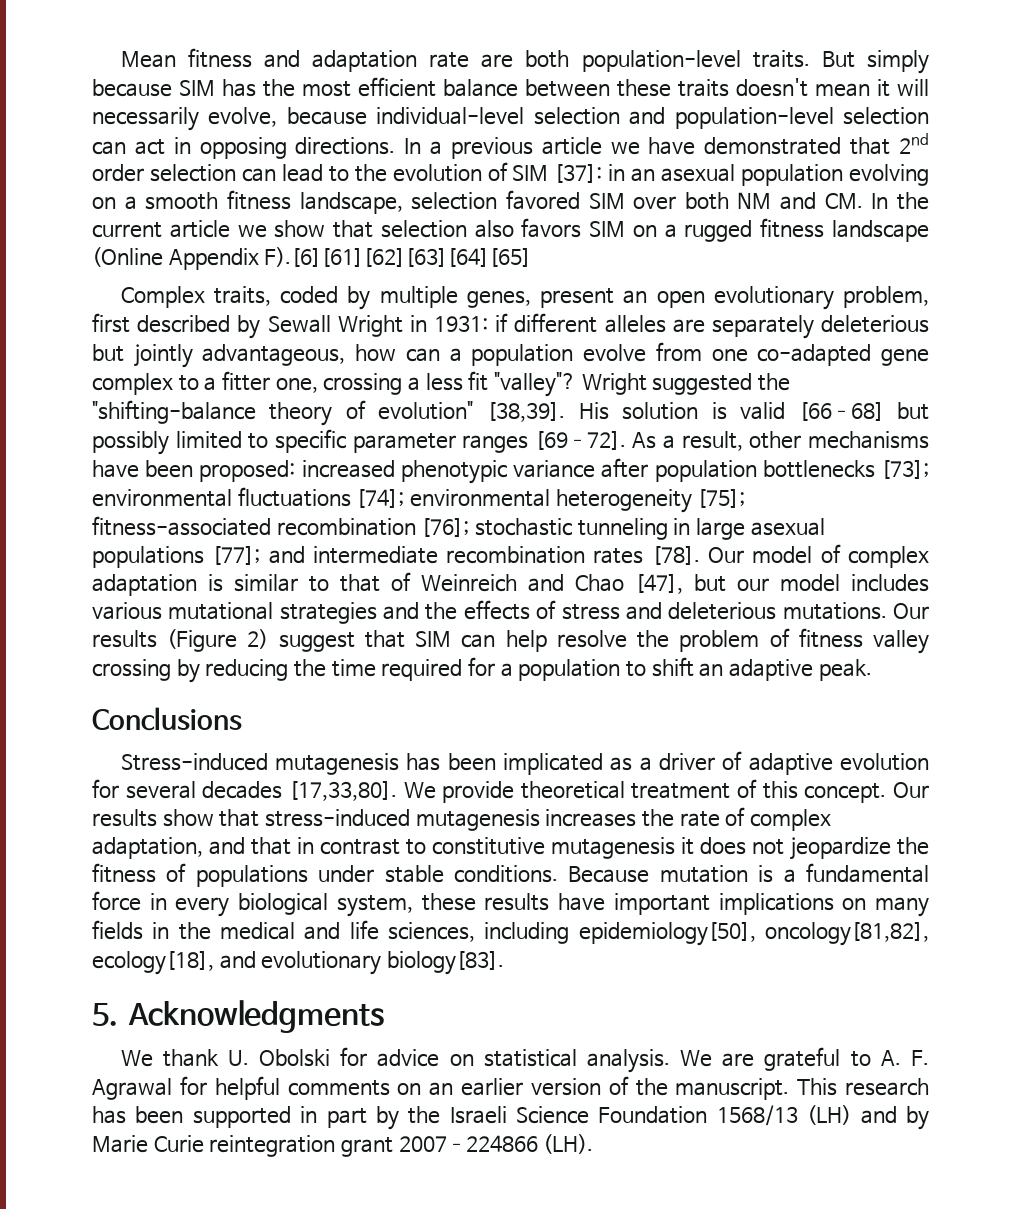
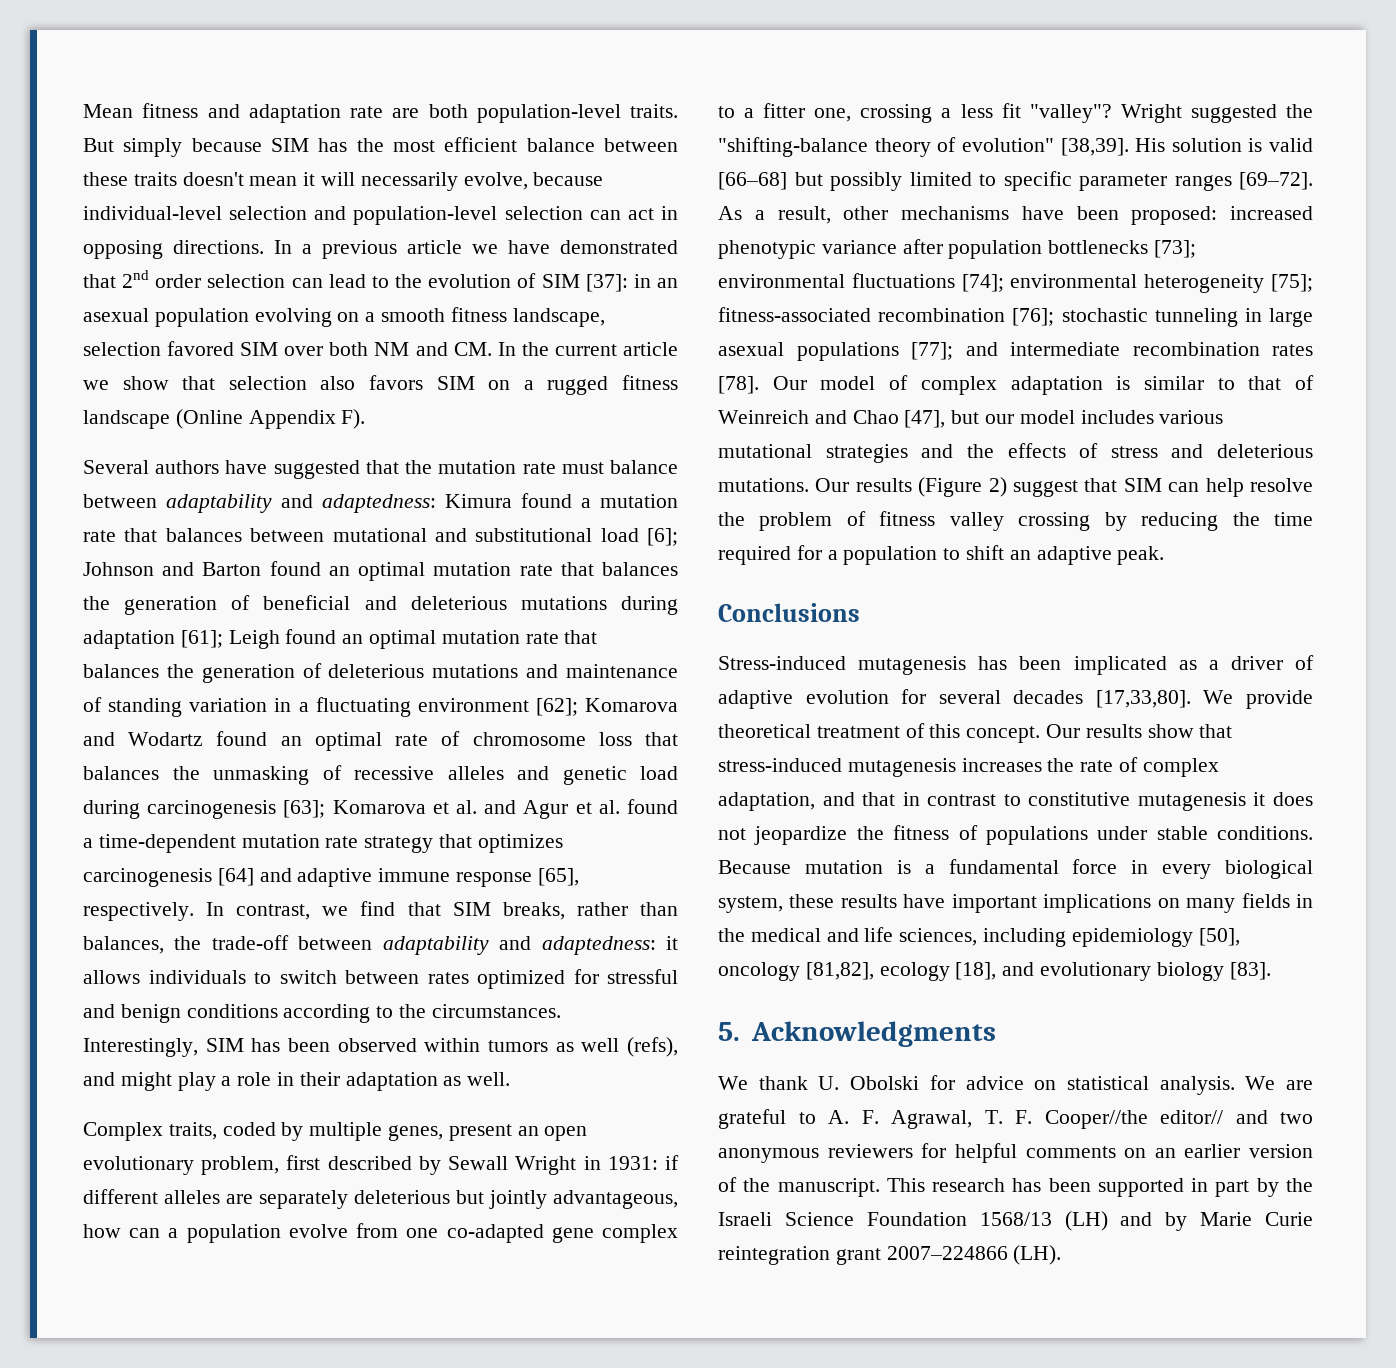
- In a previous article we have demonstrated that 2nd order selection can lead to the evolution of SIM [37]: in an asexual population evolving on a smooth fitness landscape, selection favored SIM over both NM and CM. In the current article we show that selection also favors SIM on a rugged fitness landscape (Online Appendix F).[6][61][62][63][64][65]
+ In a previous article we have demonstrated that 2nd order selection can lead to the evolution of SIM [37]: in an asexual population evolving on a smooth fitness landscape, selection favored SIM over both NM and CM. In the current article we show that selection also favors SIM on a rugged fitness landscape (Online Appendix F).
+ Several authors have suggested that the mutation rate must balance between adaptability and adaptedness: Kimura found a mutation rate that balances between mutational and substitutional load [6]; Johnson and Barton found an optimal mutation rate that balances the generation of beneficial and deleterious mutations during adaptation [61]; Leigh found an optimal mutation rate that balances the generation of deleterious mutations and maintenance of standing variation in a fluctuating environment [62]; Komarova and Wodartz found an optimal rate of chromosome loss that balances the unmasking of recessive alleles and genetic load during carcinogenesis [63]; Komarova et al. and Agur et al. found a time-dependent mutation rate strategy that optimizes carcinogenesis [64] and adaptive immune response [65], respectively. In contrast, we find that SIM breaks, rather than balances, the trade-off between adaptability and adaptedness: it allows individuals to switch between rates optimized for stressful and benign conditions according to the circumstances. Interestingly, SIM has been observed within tumors as well (refs), and might play a role in their adaptation as well.
- Because mutation is a fundamental force in every biological system, these results have important implications on many fields in the medical and life sciences, including epidemiology[50], oncology[81,82], ecology[18], and evolutionary biology[83].
+ Because mutation is a fundamental force in every biological system, these results have important implications on many fields in the medical and life sciences, including epidemiology [50], oncology [81,82], ecology [18], and evolutionary biology [83].
- We are grateful to A. F. Agrawal for helpful comments on an earlier version of the manuscript.
+ We are grateful to A. F. Agrawal, T. F. Cooper//the editor// and two anonymous reviewers for helpful comments on an earlier version of the manuscript.

